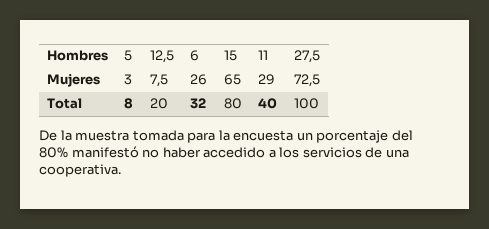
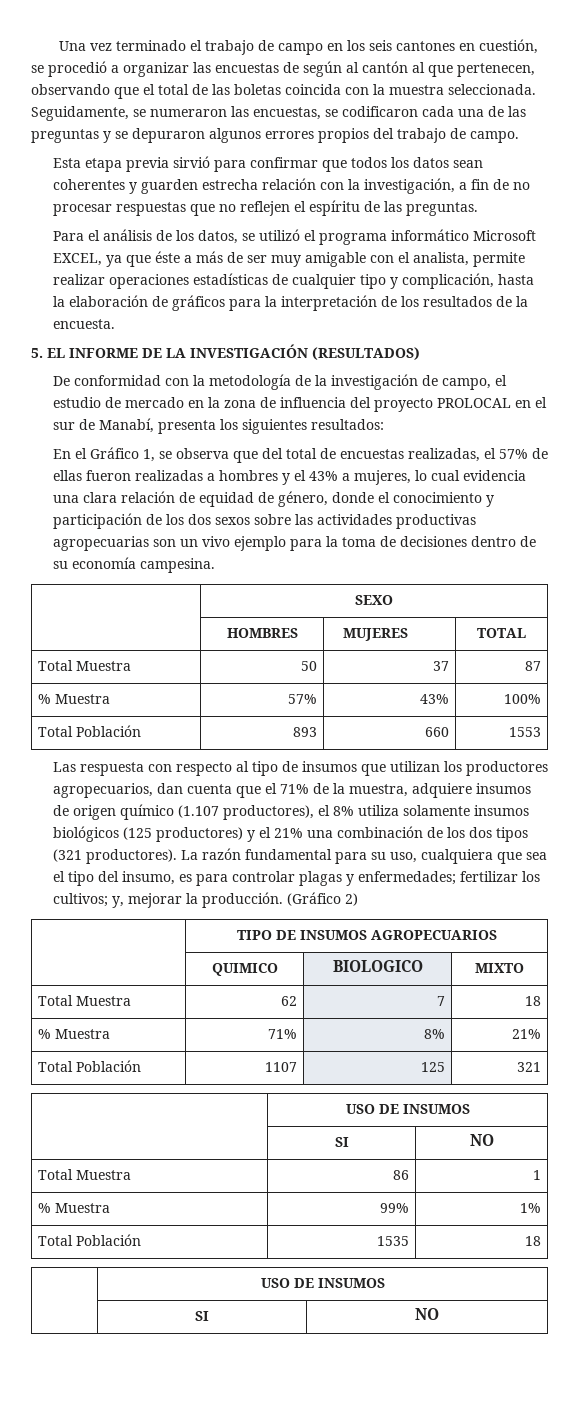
- Hombres | 5 | 12,5 | 6 | 15 | 11 | 27,5
- Mujeres | 3 | 7,5 | 26 | 65 | 29 | 72,5
- Total | 8 | 20 | 32 | 80 | 40 | 100
- De la muestra tomada para la encuesta un porcentaje del 80% manifestó no haber accedido a los servicios de una cooperativa.
+ Una vez terminado el trabajo de campo en los seis cantones en cuestión, se procedió a organizar las encuestas de según al cantón al que pertenecen, observando que el total de las boletas coincida con la muestra seleccionada. Seguidamente, se numeraron las encuestas, se codificaron cada una de las preguntas y se depuraron algunos errores propios del trabajo de campo.
+ Esta etapa previa sirvió para confirmar que todos los datos sean coherentes y guarden estrecha relación con la investigación, a fin de no procesar respuestas que no reflejen el espíritu de las preguntas.
+ Para el análisis de los datos, se utilizó el programa informático Microsoft EXCEL, ya que éste a más de ser muy amigable con el analista, permite realizar operaciones estadísticas de cualquier tipo y complicación, hasta la elaboración de gráficos para la interpretación de los resultados de la encuesta.
+ 5. EL INFORME DE LA INVESTIGACIÓN (RESULTADOS)
+ De conformidad con la metodología de la investigación de campo, el estudio de mercado en la zona de influencia del proyecto PROLOCAL en el sur de Manabí, presenta los siguientes resultados:
+ En el Gráfico 1, se observa que del total de encuestas realizadas, el 57% de ellas fueron realizadas a hombres y el 43% a mujeres, lo cual evidencia una clara relación de equidad de género, donde el conocimiento y participación de los dos sexos sobre las actividades productivas agropecuarias son un vivo ejemplo para la toma de decisiones dentro de su economía campesina.
+ | SEXO
+ | HOMBRES | MUJERES | TOTAL
+ Total Muestra | 50 | 37 | 87
+ % Muestra | 57% | 43% | 100%
+ Total Población | 893 | 660 | 1553
+ Las respuesta con respecto al tipo de insumos que utilizan los productores agropecuarios, dan cuenta que el 71% de la muestra, adquiere insumos de origen químico (1.107 productores), el 8% utiliza solamente insumos biológicos (125 productores) y el 21% una combinación de los dos tipos (321 productores). La razón fundamental para su uso, cualquiera que sea el tipo del insumo, es para controlar plagas y enfermedades; fertilizar los cultivos; y, mejorar la producción. (Gráfico 2)
+ | TIPO DE INSUMOS AGROPECUARIOS
+ | QUIMICO | BIOLOGICO | MIXTO
+ Total Muestra | 62 | 7 | 18
+ % Muestra | 71% | 8% | 21%
+ Total Población | 1107 | 125 | 321
+ | USO DE INSUMOS
+ | SI | NO
+ Total Muestra | 86 | 1
+ % Muestra | 99% | 1%
+ Total Población | 1535 | 18
+ | USO DE INSUMOS
+ | SI | NO

